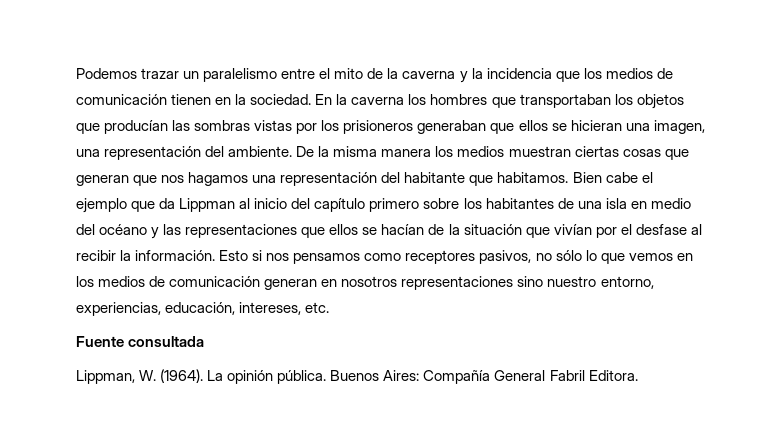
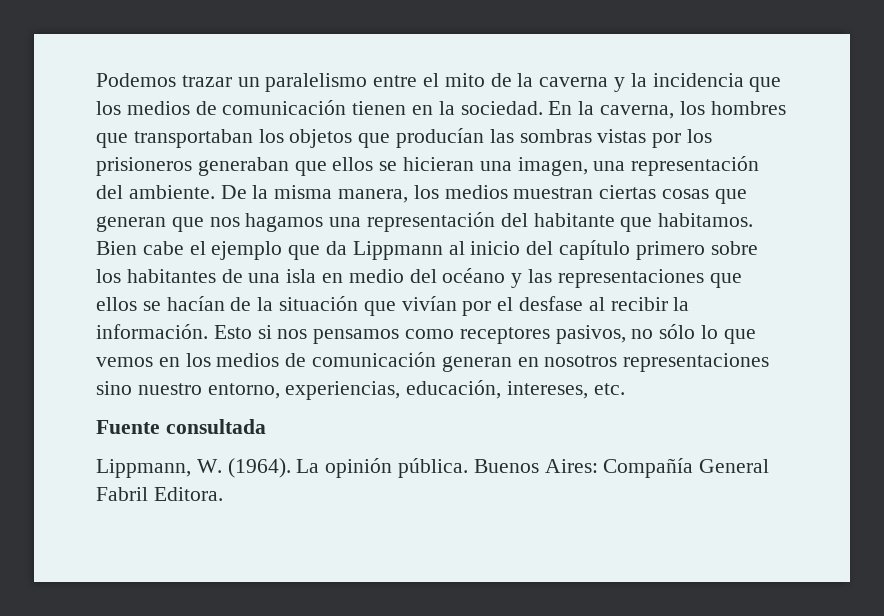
- En la caverna los hombres que transportaban los objetos que producían las sombras vistas por los prisioneros generaban que ellos se hicieran una imagen, una representación del ambiente.
+ En la caverna, los hombres que transportaban los objetos que producían las sombras vistas por los prisioneros generaban que ellos se hicieran una imagen, una representación del ambiente.
- De la misma manera los medios muestran ciertas cosas que generan que nos hagamos una representación del habitante que habitamos.
+ De la misma manera, los medios muestran ciertas cosas que generan que nos hagamos una representación del habitante que habitamos.
- Bien cabe el ejemplo que da Lippman al inicio del capítulo primero sobre los habitantes de una isla en medio del océano y las representaciones que ellos se hacían de la situación que vivían por el desfase al recibir la información.
+ Bien cabe el ejemplo que da Lippmann al inicio del capítulo primero sobre los habitantes de una isla en medio del océano y las representaciones que ellos se hacían de la situación que vivían por el desfase al recibir la información.
- Lippman, W. (1964).
+ Lippmann, W. (1964).

